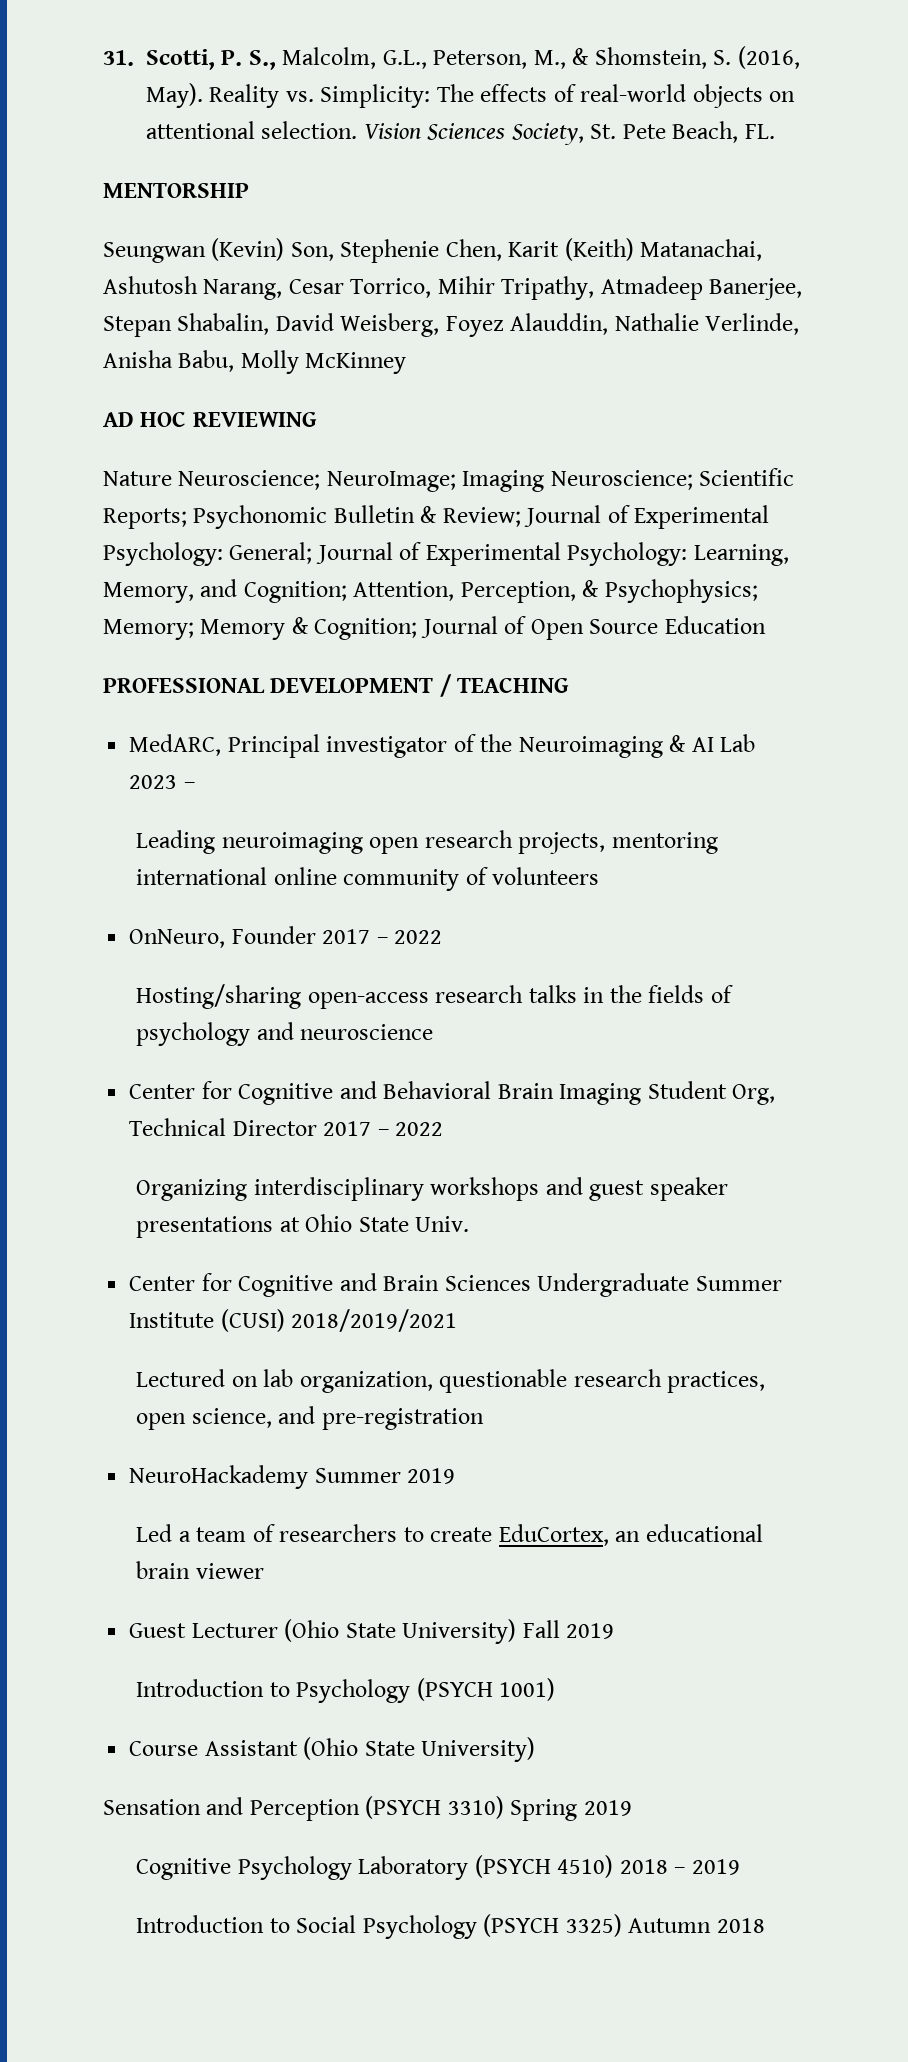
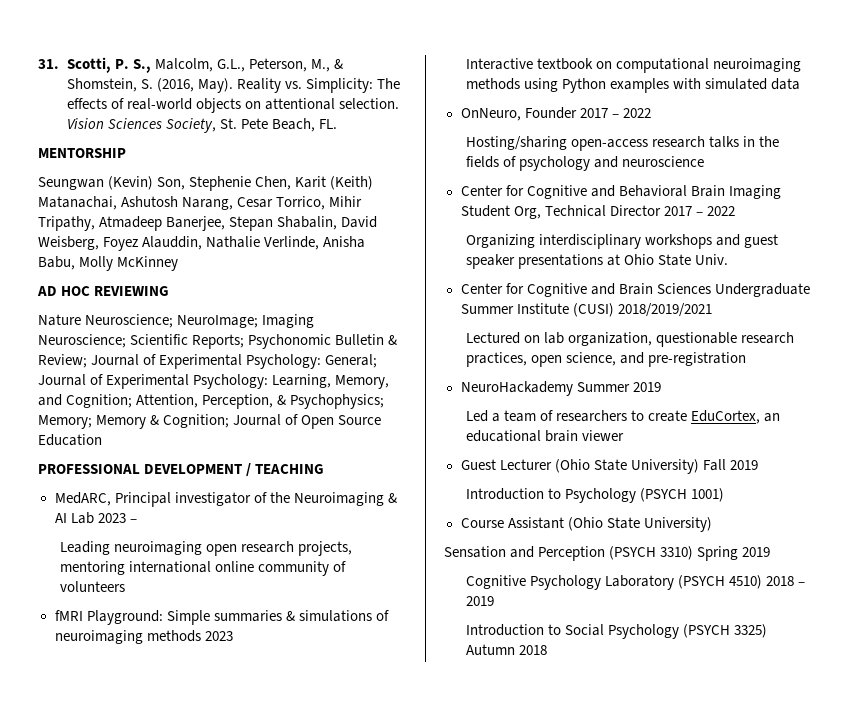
+ fMRI Playground: Simple summaries & simulations of neuroimaging methods 2023
+ Interactive textbook on computational neuroimaging methods using Python examples with simulated data

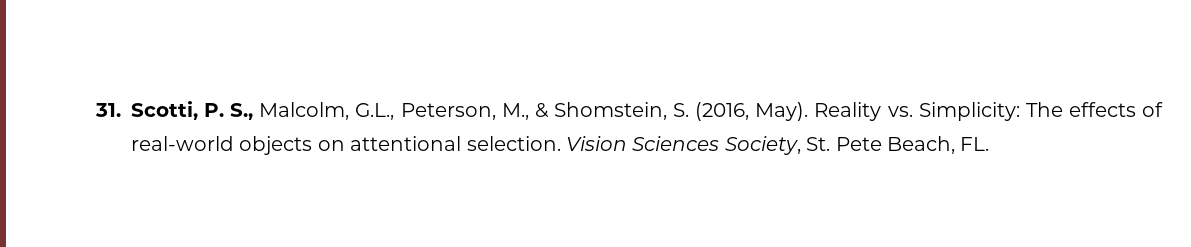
- MENTORSHIP
- Seungwan (Kevin) Son, Stephenie Chen, Karit (Keith) Matanachai, Ashutosh Narang, Cesar Torrico, Mihir Tripathy, Atmadeep Banerjee, Stepan Shabalin, David Weisberg, Foyez Alauddin, Nathalie Verlinde, Anisha Babu, Molly McKinney
- AD HOC REVIEWING
- Nature Neuroscience; NeuroImage; Imaging Neuroscience; Scientific Reports; Psychonomic Bulletin & Review; Journal of Experimental Psychology: General; Journal of Experimental Psychology: Learning, Memory, and Cognition; Attention, Perception, & Psychophysics; Memory; Memory & Cognition; Journal of Open Source Education
- PROFESSIONAL DEVELOPMENT / TEACHING
- MedARC, Principal investigator of the Neuroimaging & AI Lab 2023 –
- Leading neuroimaging open research projects, mentoring international online community of volunteers
- fMRI Playground: Simple summaries & simulations of neuroimaging methods 2023
- Interactive textbook on computational neuroimaging methods using Python examples with simulated data
- OnNeuro, Founder 2017 – 2022
- Hosting/sharing open-access research talks in the fields of psychology and neuroscience
- Center for Cognitive and Behavioral Brain Imaging Student Org, Technical Director 2017 – 2022
- Organizing interdisciplinary workshops and guest speaker presentations at Ohio State Univ.
- Center for Cognitive and Brain Sciences Undergraduate Summer Institute (CUSI) 2018/2019/2021
- Lectured on lab organization, questionable research practices, open science, and pre-registration
- NeuroHackademy Summer 2019
- Led a team of researchers to create EduCortex, an educational brain viewer
- Guest Lecturer (Ohio State University) Fall 2019
- Introduction to Psychology (PSYCH 1001)
- Course Assistant (Ohio State University)
- Sensation and Perception (PSYCH 3310) Spring 2019
- Cognitive Psychology Laboratory (PSYCH 4510) 2018 – 2019
- Introduction to Social Psychology (PSYCH 3325) Autumn 2018

